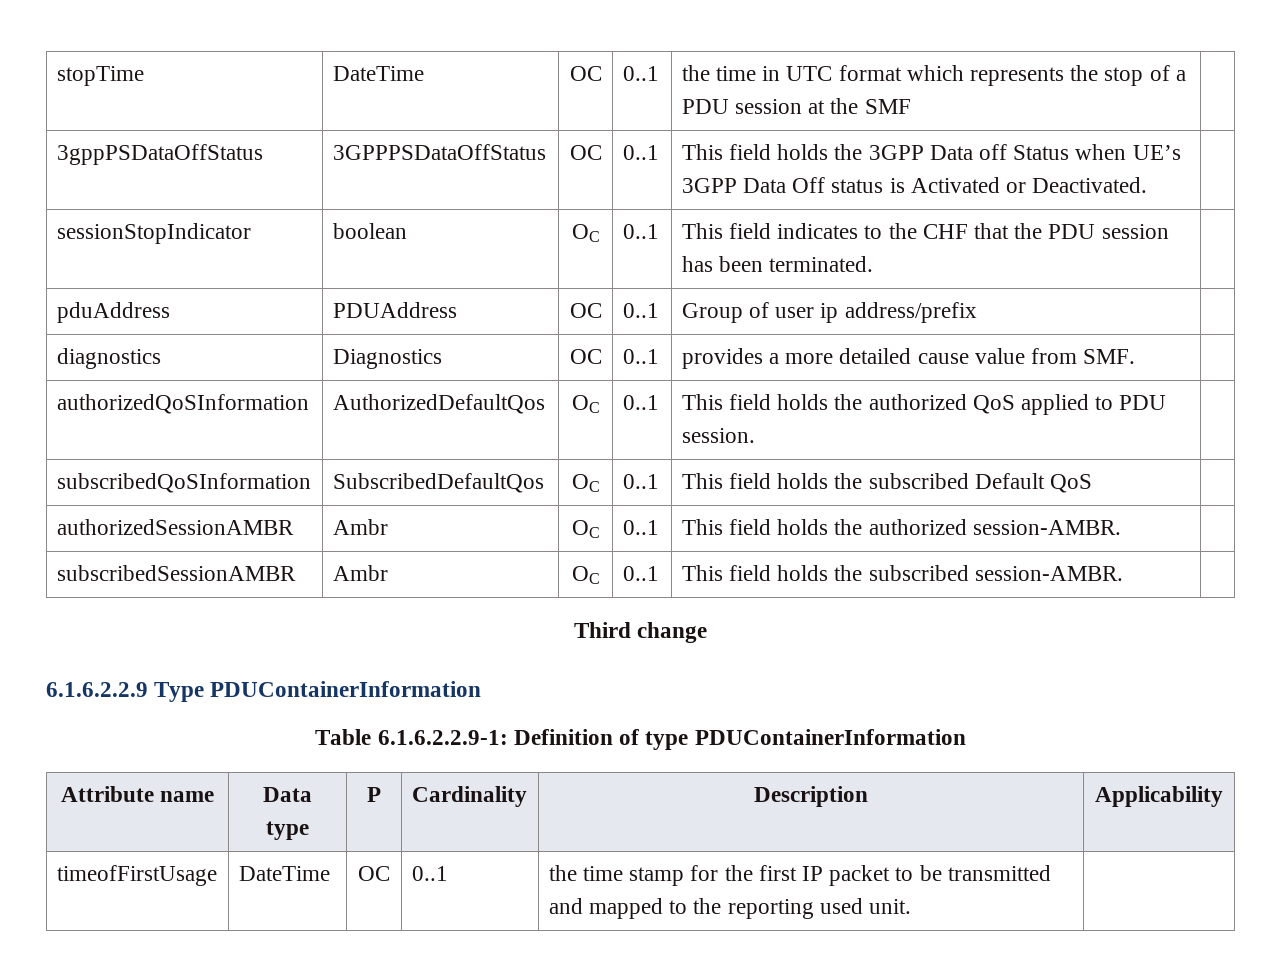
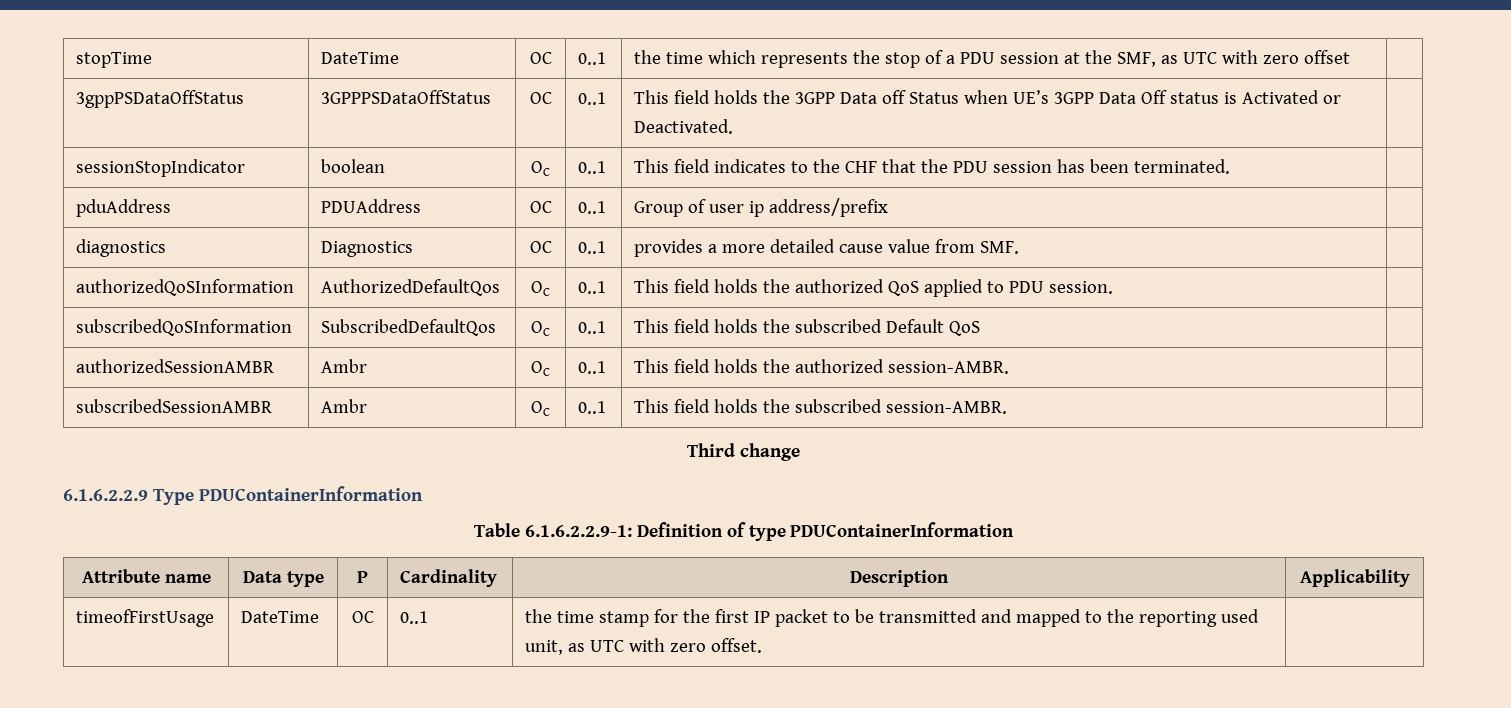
- stopTime | DateTime | OC | 0..1 | the time in UTC format which represents the stop of a PDU session at the SMF |
+ stopTime | DateTime | OC | 0..1 | the time which represents the stop of a PDU session at the SMF, as UTC with zero offset |
- timeofFirstUsage | DateTime | OC | 0..1 | the time stamp for the first IP packet to be transmitted and mapped to the reporting used unit. |
+ timeofFirstUsage | DateTime | OC | 0..1 | the time stamp for the first IP packet to be transmitted and mapped to the reporting used unit, as UTC with zero offset. |

